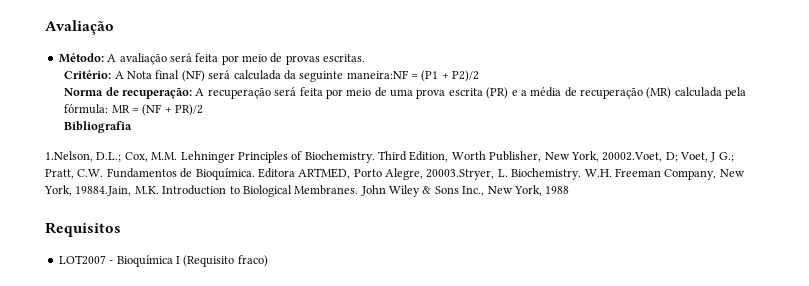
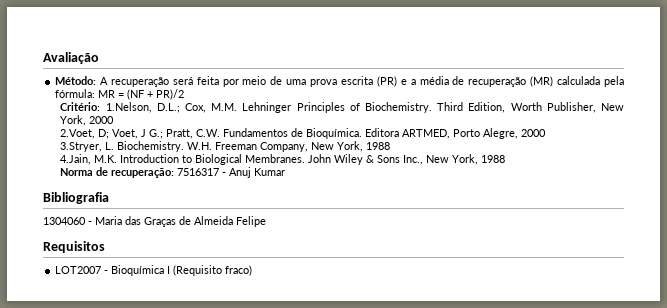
- Método: A avaliação será feita por meio de provas escritas.
- Critério: A Nota final (NF) será calculada da seguinte maneira:NF = (P1 + P2)/2
- Norma de recuperação: A recuperação será feita por meio de uma prova escrita (PR) e a média de recuperação (MR) calculada pela fórmula: MR = (NF + PR)/2
+ Método: A recuperação será feita por meio de uma prova escrita (PR) e a média de recuperação (MR) calculada pela fórmula: MR = (NF + PR)/2
- Bibliografia
- 1.Nelson, D.L.; Cox, M.M. Lehninger Principles of Biochemistry.
+ Critério: 1.Nelson, D.L.; Cox, M.M. Lehninger Principles of Biochemistry.
- Third Edition, Worth Publisher, New York, 20002.Voet, D; Voet, J G.; Pratt, C.W. Fundamentos de Bioquímica.
+ Third Edition, Worth Publisher, New York, 2000
+ 2.Voet, D; Voet, J G.; Pratt, C.W. Fundamentos de Bioquímica.
- Editora ARTMED, Porto Alegre, 20003.Stryer, L. Biochemistry.
+ Editora ARTMED, Porto Alegre, 2000
+ 3.Stryer, L. Biochemistry.
- W.H. Freeman Company, New York, 19884.Jain, M.K. Introduction to Biological Membranes.
+ W.H. Freeman Company, New York, 1988
+ 4.Jain, M.K. Introduction to Biological Membranes.
+ Norma de recuperação: 7516317 - Anuj Kumar
+ Bibliografia
+ 1304060 - Maria das Graças de Almeida Felipe

